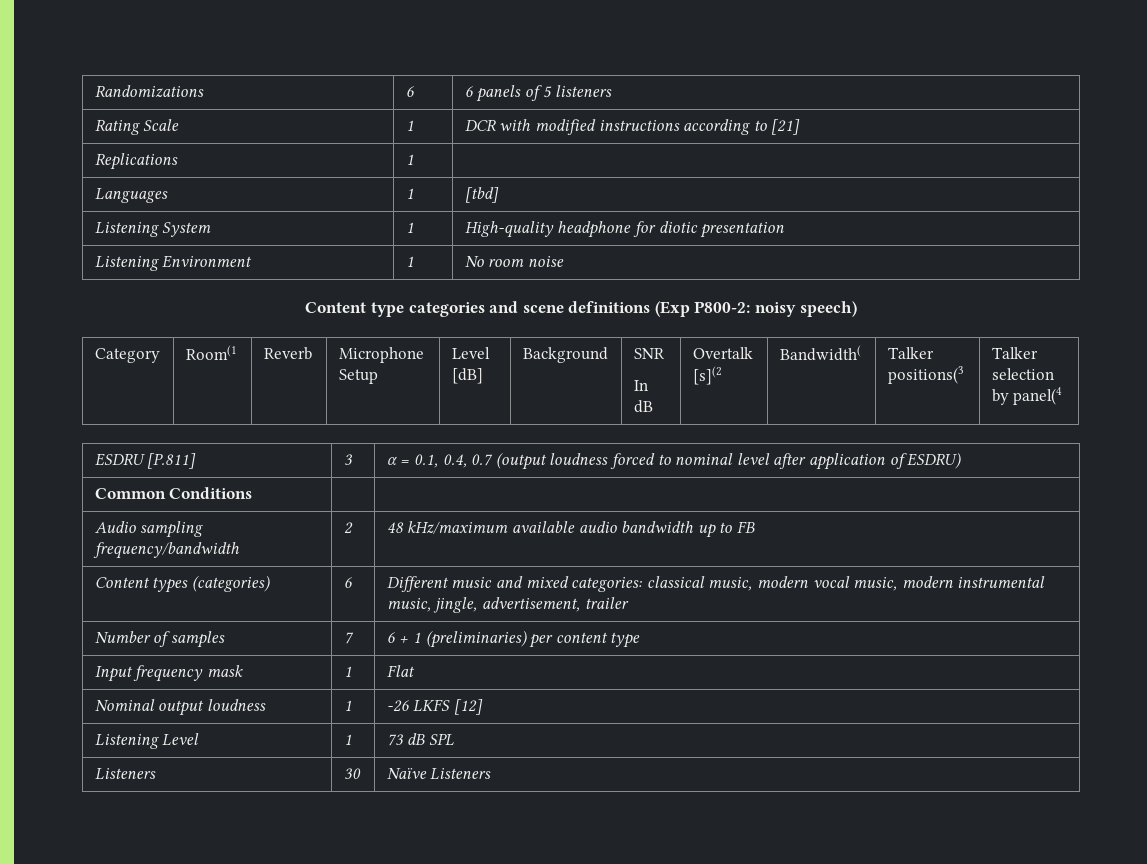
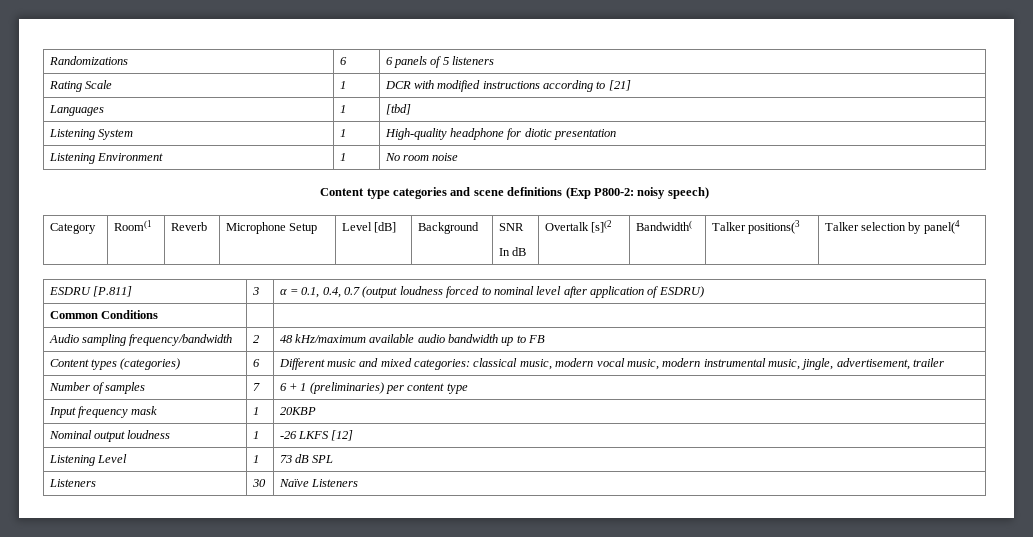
- Replications | 1 |
- Input frequency mask | 1 | Flat
+ Input frequency mask | 1 | 20KBP

